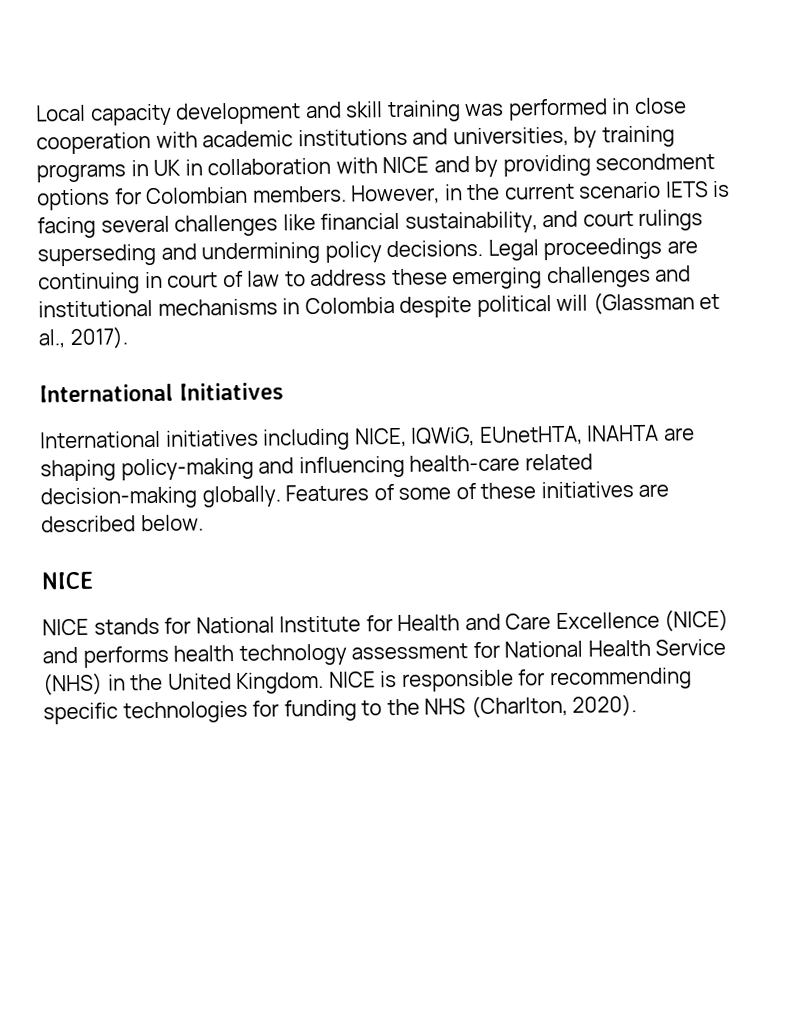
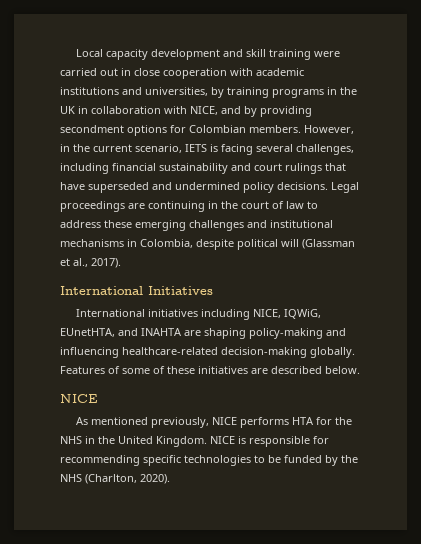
- Local capacity development and skill training was performed in close cooperation with academic institutions and universities, by training programs in UK in collaboration with NICE and by providing secondment options for Colombian members.
+ Local capacity development and skill training were carried out in close cooperation with academic institutions and universities, by training programs in the UK in collaboration with NICE, and by providing secondment options for Colombian members.
- However, in the current scenario IETS is facing several challenges like financial sustainability, and court rulings superseding and undermining policy decisions.
+ However, in the current scenario, IETS is facing several challenges, including financial sustainability and court rulings that have superseded and undermined policy decisions.
- Legal proceedings are continuing in court of law to address these emerging challenges and institutional mechanisms in Colombia despite political will (Glassman et al., 2017).
+ Legal proceedings are continuing in the court of law to address these emerging challenges and institutional mechanisms in Colombia, despite political will (Glassman et al., 2017).
- International initiatives including NICE, IQWiG, EUnetHTA, INAHTA are shaping policy-making and influencing health-care related decision-making globally.
+ International initiatives including NICE, IQWiG, EUnetHTA, and INAHTA are shaping policy-making and influencing healthcare-related decision-making globally.
- NICE stands for National Institute for Health and Care Excellence (NICE) and performs health technology assessment for National Health Service (NHS) in the United Kingdom.
+ As mentioned previously, NICE performs HTA for the NHS in the United Kingdom.
- NICE is responsible for recommending specific technologies for funding to the NHS (Charlton, 2020).
+ NICE is responsible for recommending specific technologies to be funded by the NHS (Charlton, 2020).

